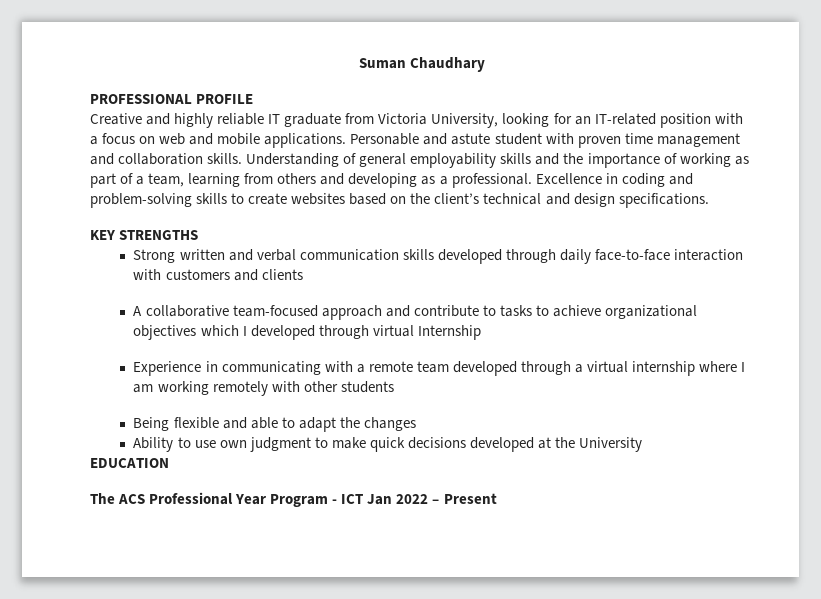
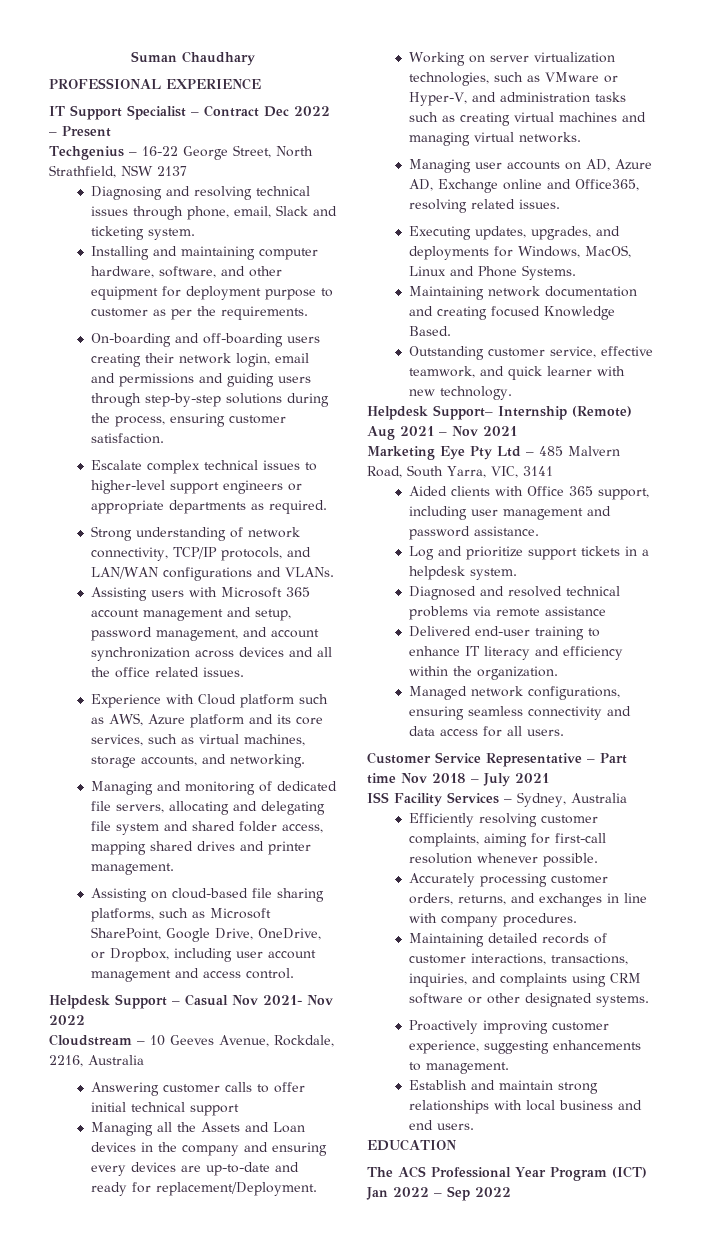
- PROFESSIONAL PROFILE
- Creative and highly reliable IT graduate from Victoria University, looking for an IT-related position with a focus on web and mobile applications. Personable and astute student with proven time management and collaboration skills. Understanding of general employability skills and the importance of working as part of a team, learning from others and developing as a professional. Excellence in coding and problem-solving skills to create websites based on the client’s technical and design specifications.
- KEY STRENGTHS
- Strong written and verbal communication skills developed through daily face-to-face interaction with customers and clients
- A collaborative team-focused approach and contribute to tasks to achieve organizational objectives which I developed through virtual Internship
- Experience in communicating with a remote team developed through a virtual internship where I am working remotely with other students
- Being flexible and able to adapt the changes
- Ability to use own judgment to make quick decisions developed at the University
+ PROFESSIONAL EXPERIENCE
+ IT Support Specialist – Contract Dec 2022 – Present
+ Techgenius – 16-22 George Street, North Strathfield, NSW 2137
+ Diagnosing and resolving technical issues through phone, email, Slack and ticketing system.
+ Installing and maintaining computer hardware, software, and other equipment for deployment purpose to customer as per the requirements.
+ On-boarding and off-boarding users creating their network login, email and permissions and guiding users through step-by-step solutions during the process, ensuring customer satisfaction.
+ Escalate complex technical issues to higher-level support engineers or appropriate departments as required.
+ Strong understanding of network connectivity, TCP/IP protocols, and LAN/WAN configurations and VLANs.
+ Assisting users with Microsoft 365 account management and setup, password management, and account synchronization across devices and all the office related issues.
+ Experience with Cloud platform such as AWS, Azure platform and its core services, such as virtual machines, storage accounts, and networking.
+ Managing and monitoring of dedicated file servers, allocating and delegating file system and shared folder access, mapping shared drives and printer management.
+ Assisting on cloud-based file sharing platforms, such as Microsoft SharePoint, Google Drive, OneDrive, or Dropbox, including user account management and access control.
+ Helpdesk Support – Casual Nov 2021- Nov 2022
+ Cloudstream – 10 Geeves Avenue, Rockdale, 2216, Australia
+ Answering customer calls to offer initial technical support
+ Managing all the Assets and Loan devices in the company and ensuring every devices are up-to-date and ready for replacement/Deployment.
+ Working on server virtualization technologies, such as VMware or Hyper-V, and administration tasks such as creating virtual machines and managing virtual networks.
+ Managing user accounts on AD, Azure AD, Exchange online and Office365, resolving related issues.
+ Executing updates, upgrades, and deployments for Windows, MacOS, Linux and Phone Systems.
+ Maintaining network documentation and creating focused Knowledge Based.
+ Outstanding customer service, effective teamwork, and quick learner with new technology.
+ Helpdesk Support– Internship (Remote) Aug 2021 – Nov 2021
+ Marketing Eye Pty Ltd – 485 Malvern Road, South Yarra, VIC, 3141
+ Aided clients with Office 365 support, including user management and password assistance.
+ Log and prioritize support tickets in a helpdesk system.
+ Diagnosed and resolved technical problems via remote assistance
+ Delivered end-user training to enhance IT literacy and efficiency within the organization.
+ Managed network configurations, ensuring seamless connectivity and data access for all users.
+ Customer Service Representative – Part time Nov 2018 – July 2021
+ ISS Facility Services – Sydney, Australia
+ Efficiently resolving customer complaints, aiming for first-call resolution whenever possible.
+ Accurately processing customer orders, returns, and exchanges in line with company procedures.
+ Maintaining detailed records of customer interactions, transactions, inquiries, and complaints using CRM software or other designated systems.
+ Proactively improving customer experience, suggesting enhancements to management.
+ Establish and maintain strong relationships with local business and end users.
- The ACS Professional Year Program - ICT Jan 2022 – Present
+ The ACS Professional Year Program (ICT) Jan 2022 – Sep 2022

